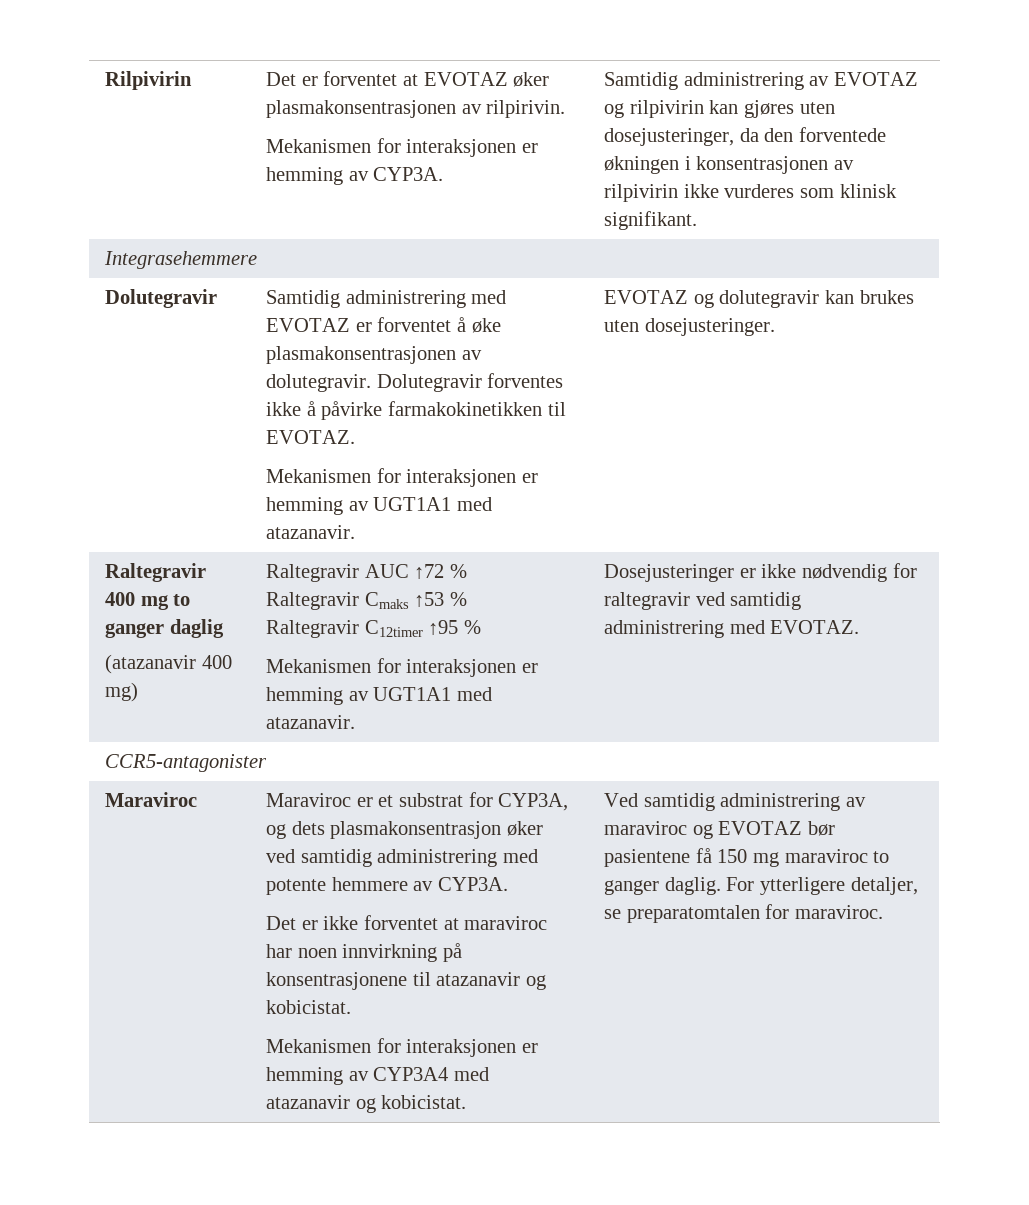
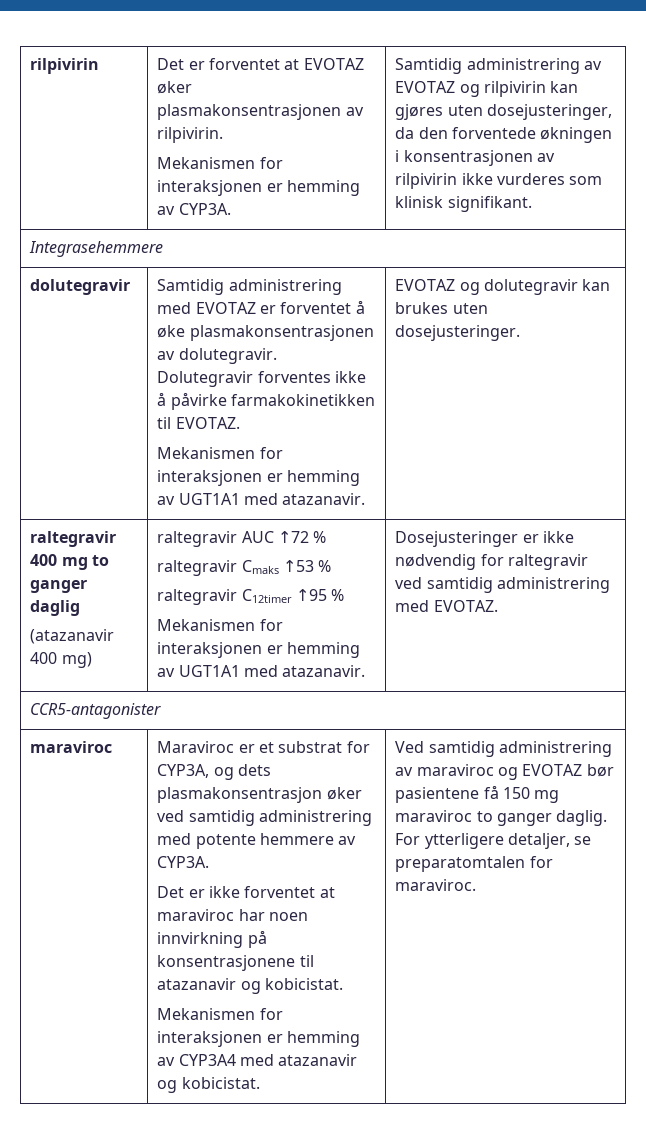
- Rilpivirin | Det er forventet at EVOTAZ øker plasmakonsentrasjonen av rilpirivin.
+ rilpivirin | Det er forventet at EVOTAZ øker plasmakonsentrasjonen av rilpivirin.
- Dolutegravir | Samtidig administrering med EVOTAZ er forventet å øke plasmakonsentrasjonen av dolutegravir. Dolutegravir forventes ikke å påvirke farmakokinetikken til EVOTAZ.
+ dolutegravir | Samtidig administrering med EVOTAZ er forventet å øke plasmakonsentrasjonen av dolutegravir. Dolutegravir forventes ikke å påvirke farmakokinetikken til EVOTAZ.
- Raltegravir 400 mg to ganger daglig
+ raltegravir 400 mg to ganger daglig
- Raltegravir AUC ↑72 %
+ raltegravir AUC ↑72 %
- Raltegravir Cmaks ↑53 %
+ raltegravir Cmaks ↑53 %
- Raltegravir C12timer ↑95 %
+ raltegravir C12timer ↑95 %
  CCR5-antagonister
- Maraviroc
+ maraviroc

